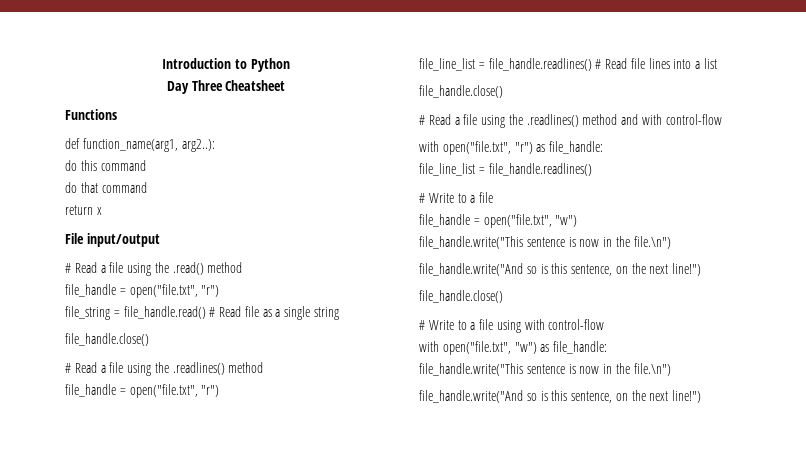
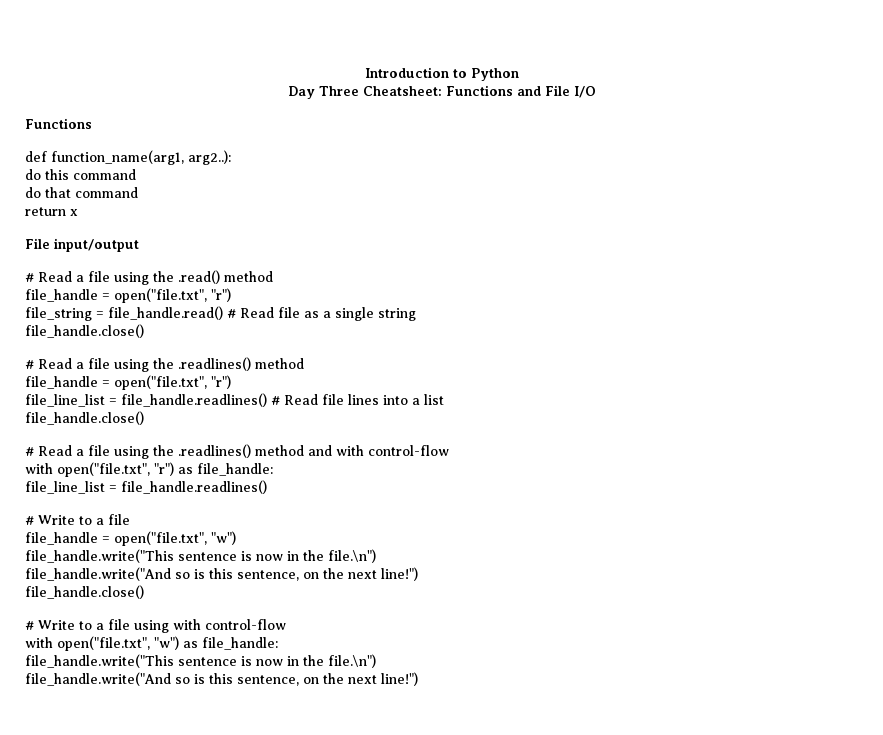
- Day Three Cheatsheet
+ Day Three Cheatsheet: Functions and File I/O

